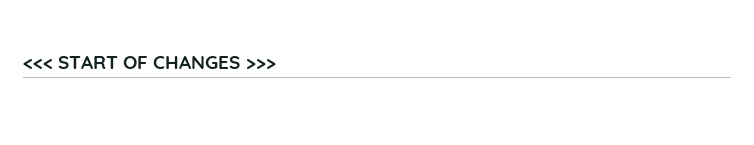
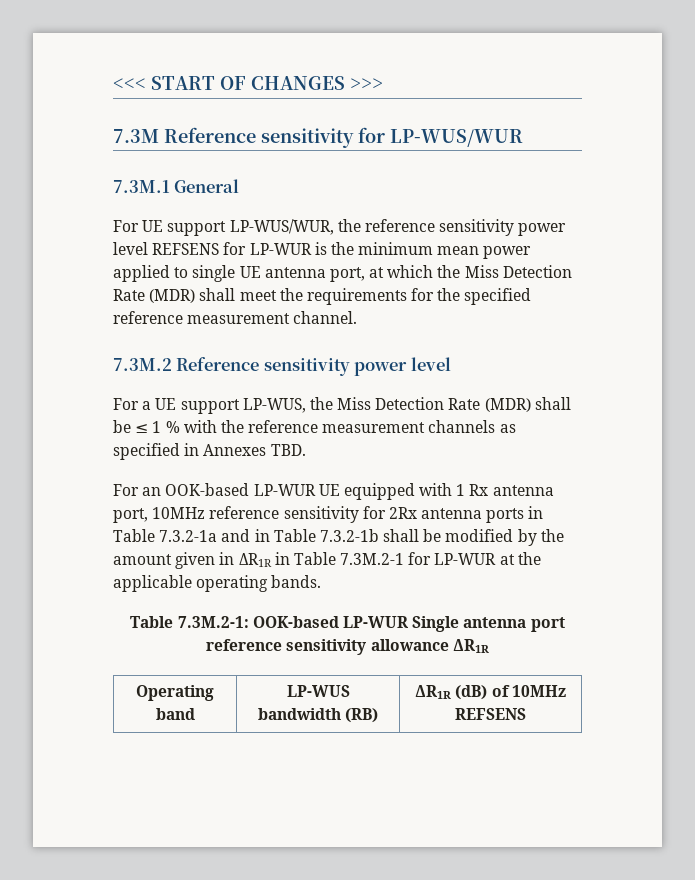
+ 7.3M Reference sensitivity for LP-WUS/WUR
+ 7.3M.1 General
+ For UE support LP-WUS/WUR, the reference sensitivity power level REFSENS for LP-WUR is the minimum mean power applied to single UE antenna port, at which the Miss Detection Rate (MDR) shall meet the requirements for the specified reference measurement channel.
+ 7.3M.2 Reference sensitivity power level
+ For a UE support LP-WUS, the Miss Detection Rate (MDR) shall be ≤ 1 % with the reference measurement channels as specified in Annexes TBD.
+ For an OOK-based LP-WUR UE equipped with 1 Rx antenna port, 10MHz reference sensitivity for 2Rx antenna ports in Table 7.3.2-1a and in Table 7.3.2-1b shall be modified by the amount given in ΔR1R in Table 7.3M.2-1 for LP-WUR at the applicable operating bands.
+ Table 7.3M.2-1: OOK-based LP-WUR Single antenna port reference sensitivity allowance ΔR1R
+ Operating band | LP-WUS bandwidth (RB) | ΔR1R (dB) of 10MHz REFSENS

